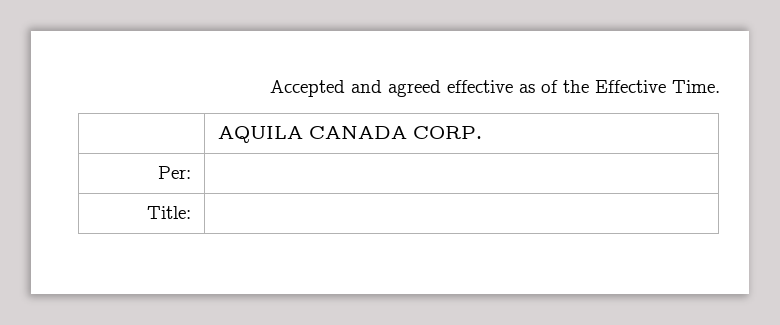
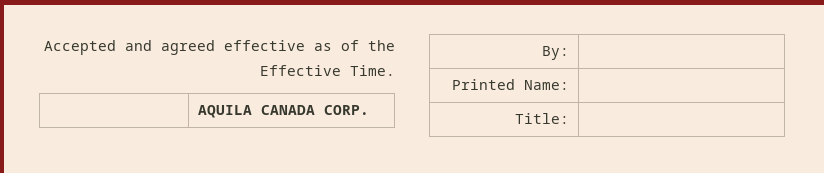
- Per: |
+ By: |
+ Printed Name: |

